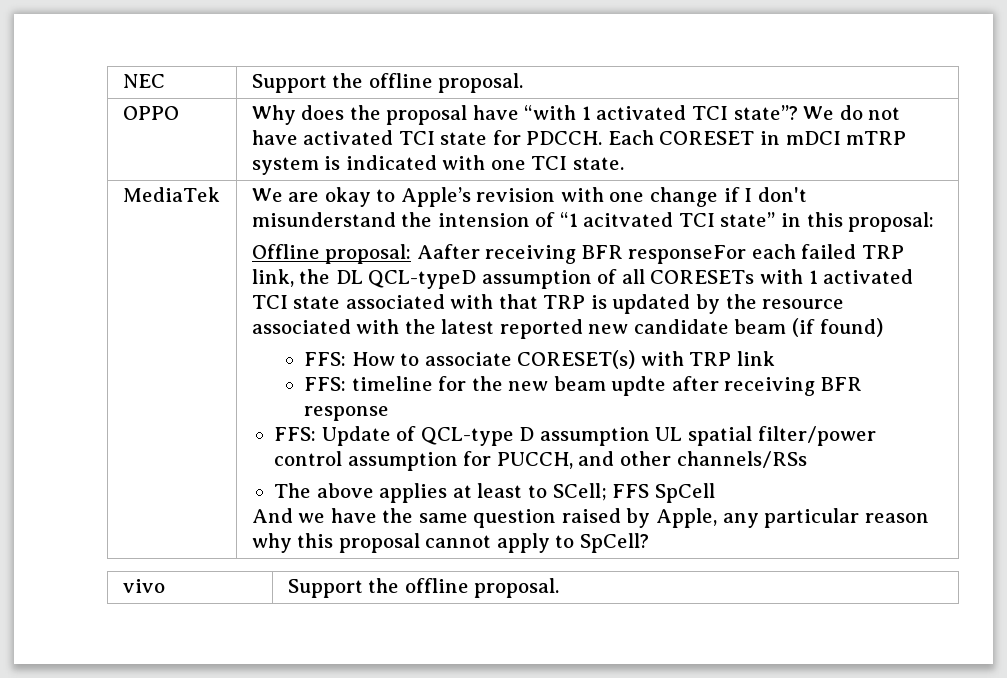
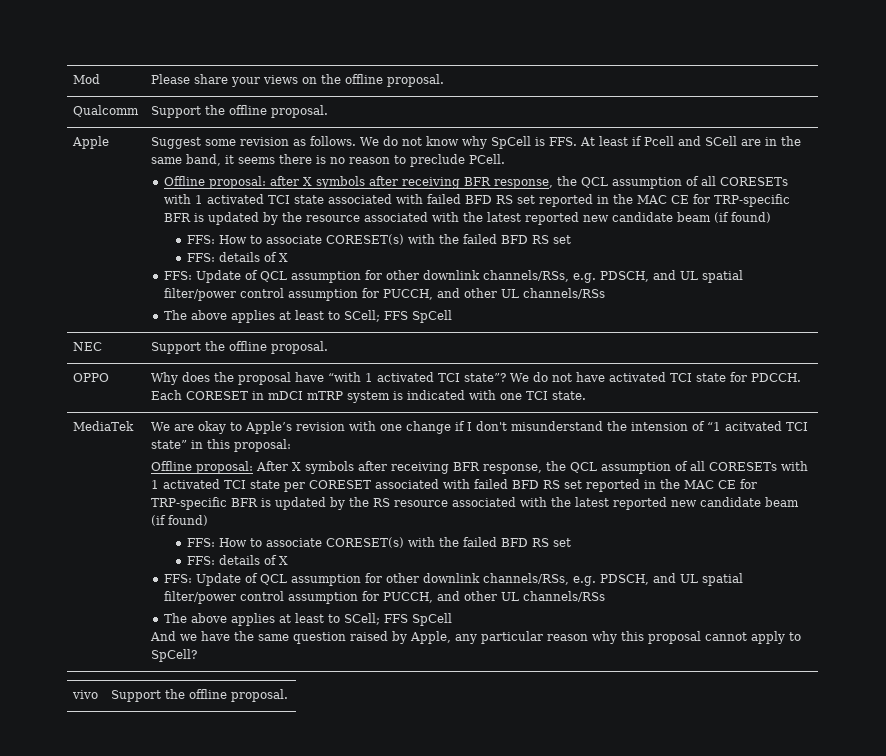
+ Mod | Please share your views on the offline proposal.
+ Qualcomm | Support the offline proposal.
+ Apple | Suggest some revision as follows. We do not know why SpCell is FFS. At least if Pcell and SCell are in the same band, it seems there is no reason to preclude PCell.
+ Offline proposal: after X symbols after receiving BFR response, the QCL assumption of all CORESETs with 1 activated TCI state associated with failed BFD RS set reported in the MAC CE for TRP-specific BFR is updated by the resource associated with the latest reported new candidate beam (if found)
+ FFS: How to associate CORESET(s) with the failed BFD RS set
+ FFS: details of X
+ FFS: Update of QCL assumption for other downlink channels/RSs, e.g. PDSCH, and UL spatial filter/power control assumption for PUCCH, and other UL channels/RSs
+ The above applies at least to SCell; FFS SpCell
- Offline proposal: Aafter receiving BFR responseFor each failed TRP link, the DL QCL-typeD assumption of all CORESETs with 1 activated TCI state associated with that TRP is updated by the resource associated with the latest reported new candidate beam (if found)
- FFS: How to associate CORESET(s) with TRP link
- FFS: timeline for the new beam updte after receiving BFR response
- FFS: Update of QCL-type D assumption UL spatial filter/power control assumption for PUCCH, and other channels/RSs
+ Offline proposal: After X symbols after receiving BFR response, the QCL assumption of all CORESETs with 1 activated TCI state per CORESET associated with failed BFD RS set reported in the MAC CE for TRP-specific BFR is updated by the RS resource associated with the latest reported new candidate beam (if found)
+ FFS: How to associate CORESET(s) with the failed BFD RS set
+ FFS: details of X
+ FFS: Update of QCL assumption for other downlink channels/RSs, e.g. PDSCH, and UL spatial filter/power control assumption for PUCCH, and other UL channels/RSs

